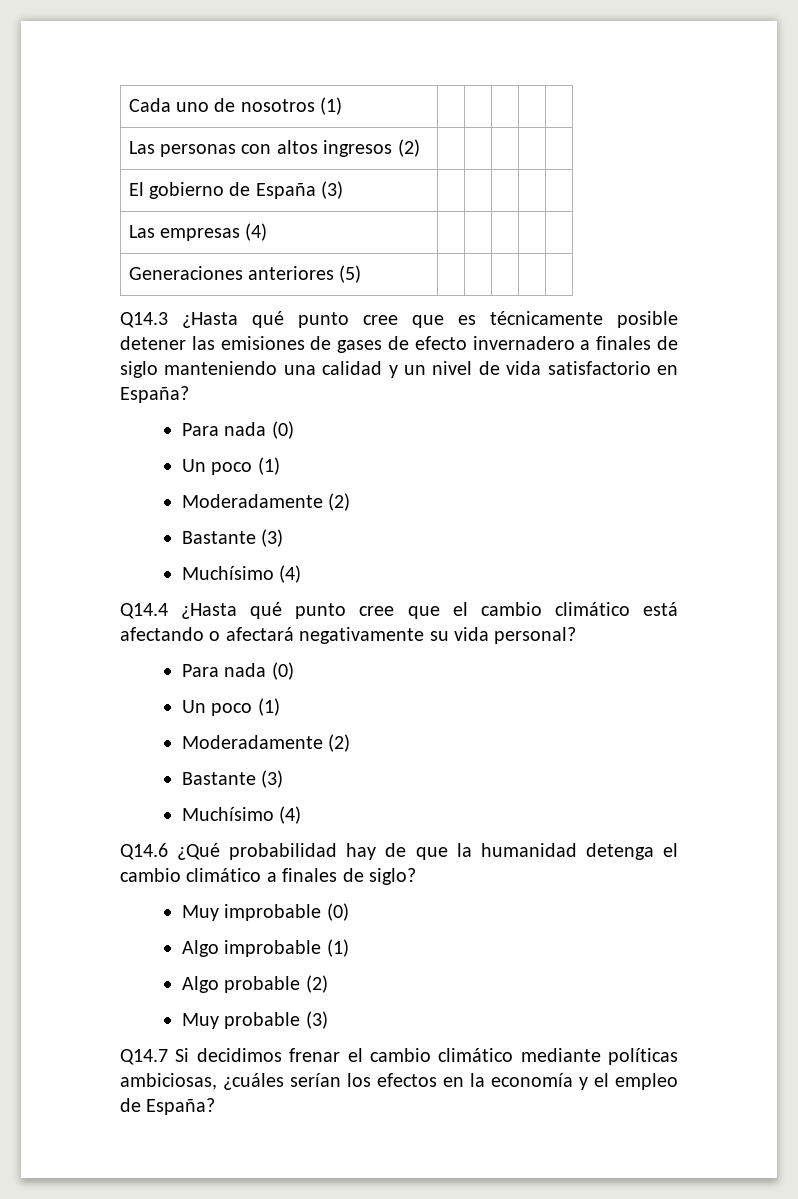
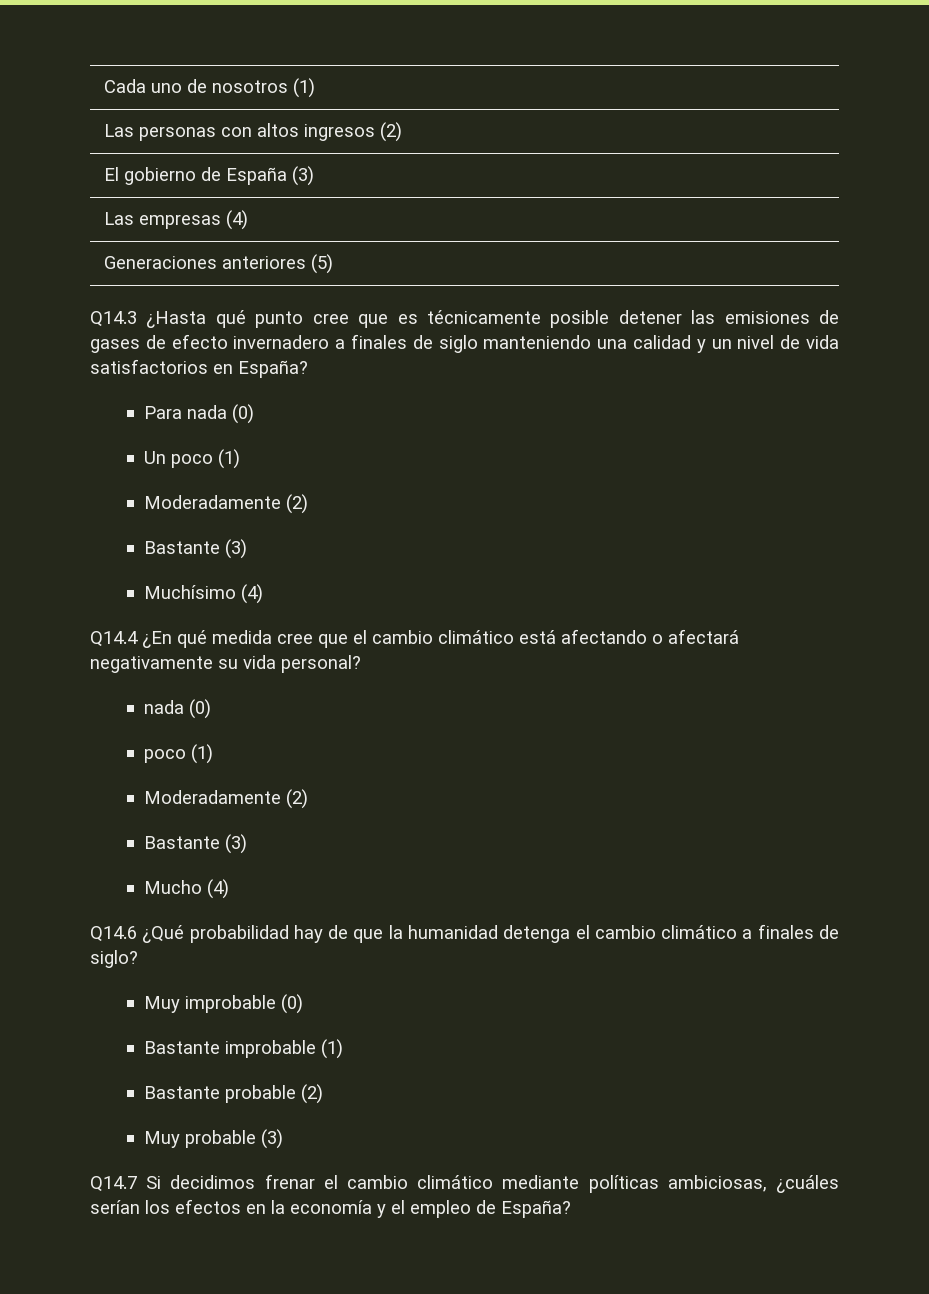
- Q14.3 ¿Hasta qué punto cree que es técnicamente posible detener las emisiones de gases de efecto invernadero a finales de siglo manteniendo una calidad y un nivel de vida satisfactorio en España?
+ Q14.3 ¿Hasta qué punto cree que es técnicamente posible detener las emisiones de gases de efecto invernadero a finales de siglo manteniendo una calidad y un nivel de vida satisfactorios en España?
- Q14.4 ¿Hasta qué punto cree que el cambio climático está afectando o afectará negativamente su vida personal?
- Para nada (0)
- Un poco (1)
+ Q14.4 ¿En qué medida cree que el cambio climático está afectando o afectará negativamente su vida personal?
+ nada (0)
+ poco (1)
  Moderadamente (2)
  Bastante (3)
- Muchísimo (4)
+ Mucho (4)
- Algo improbable (1)
+ Bastante improbable (1)
- Algo probable (2)
+ Bastante probable (2)

